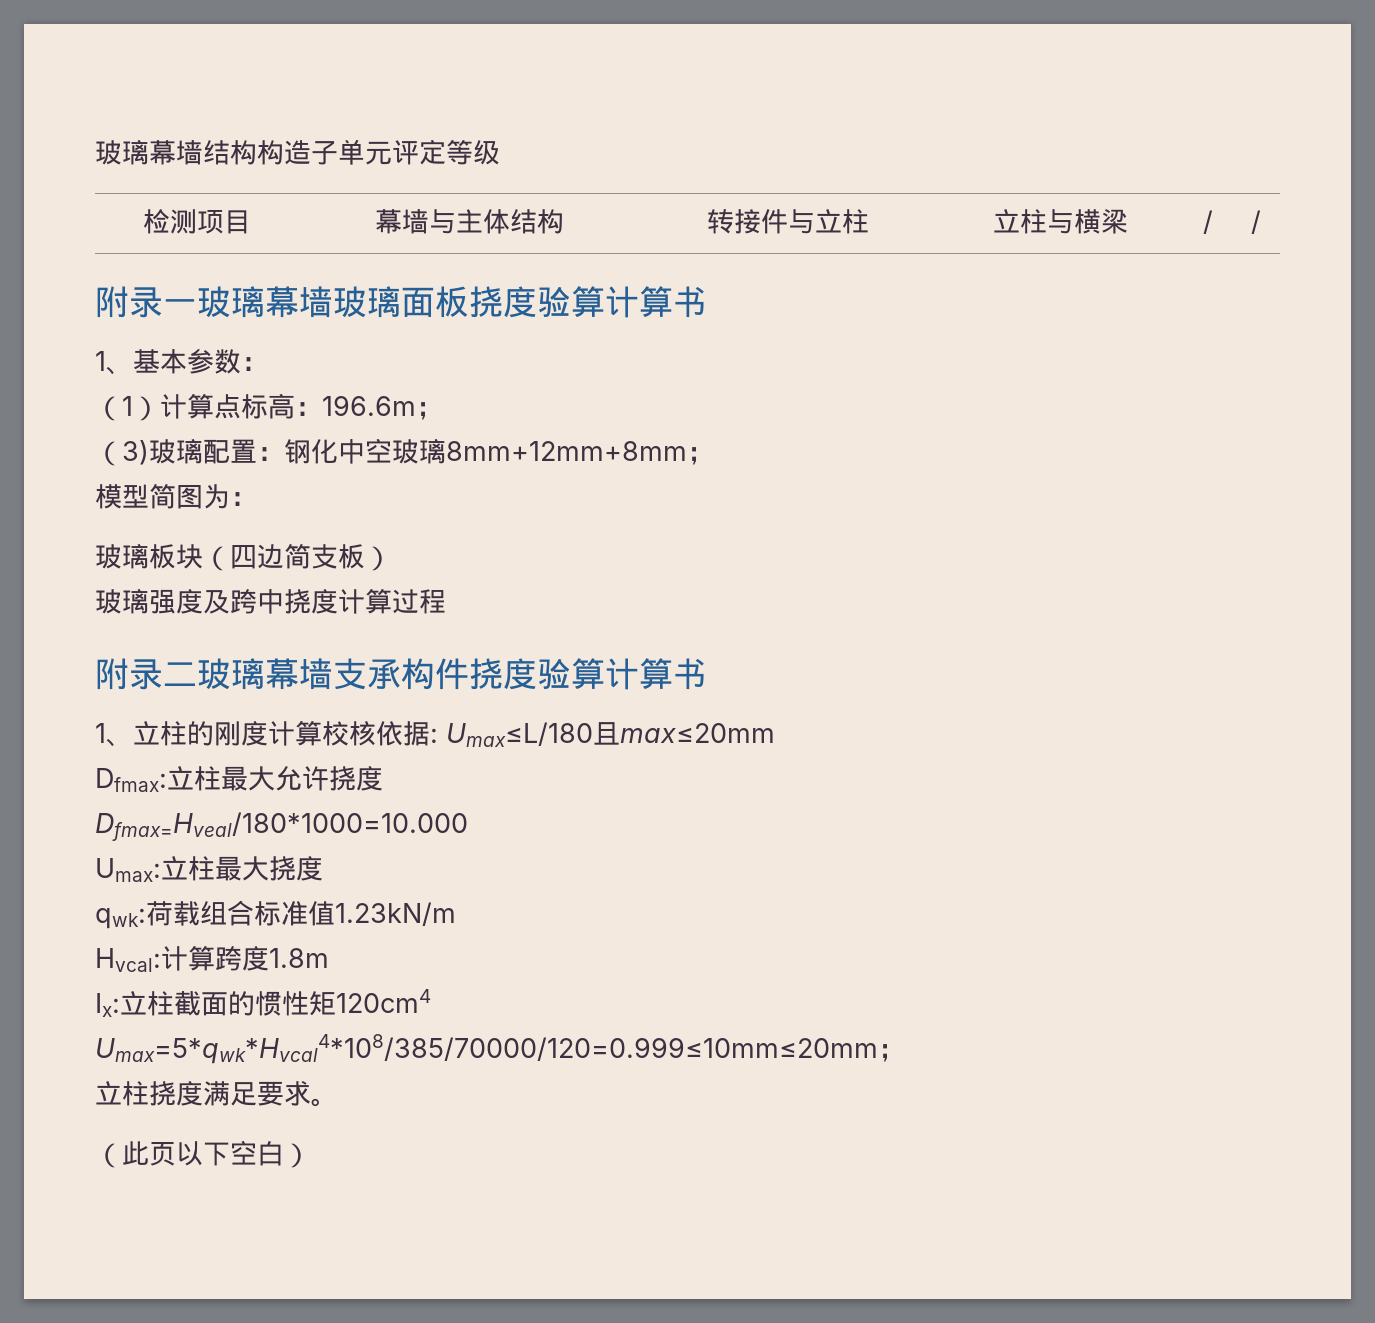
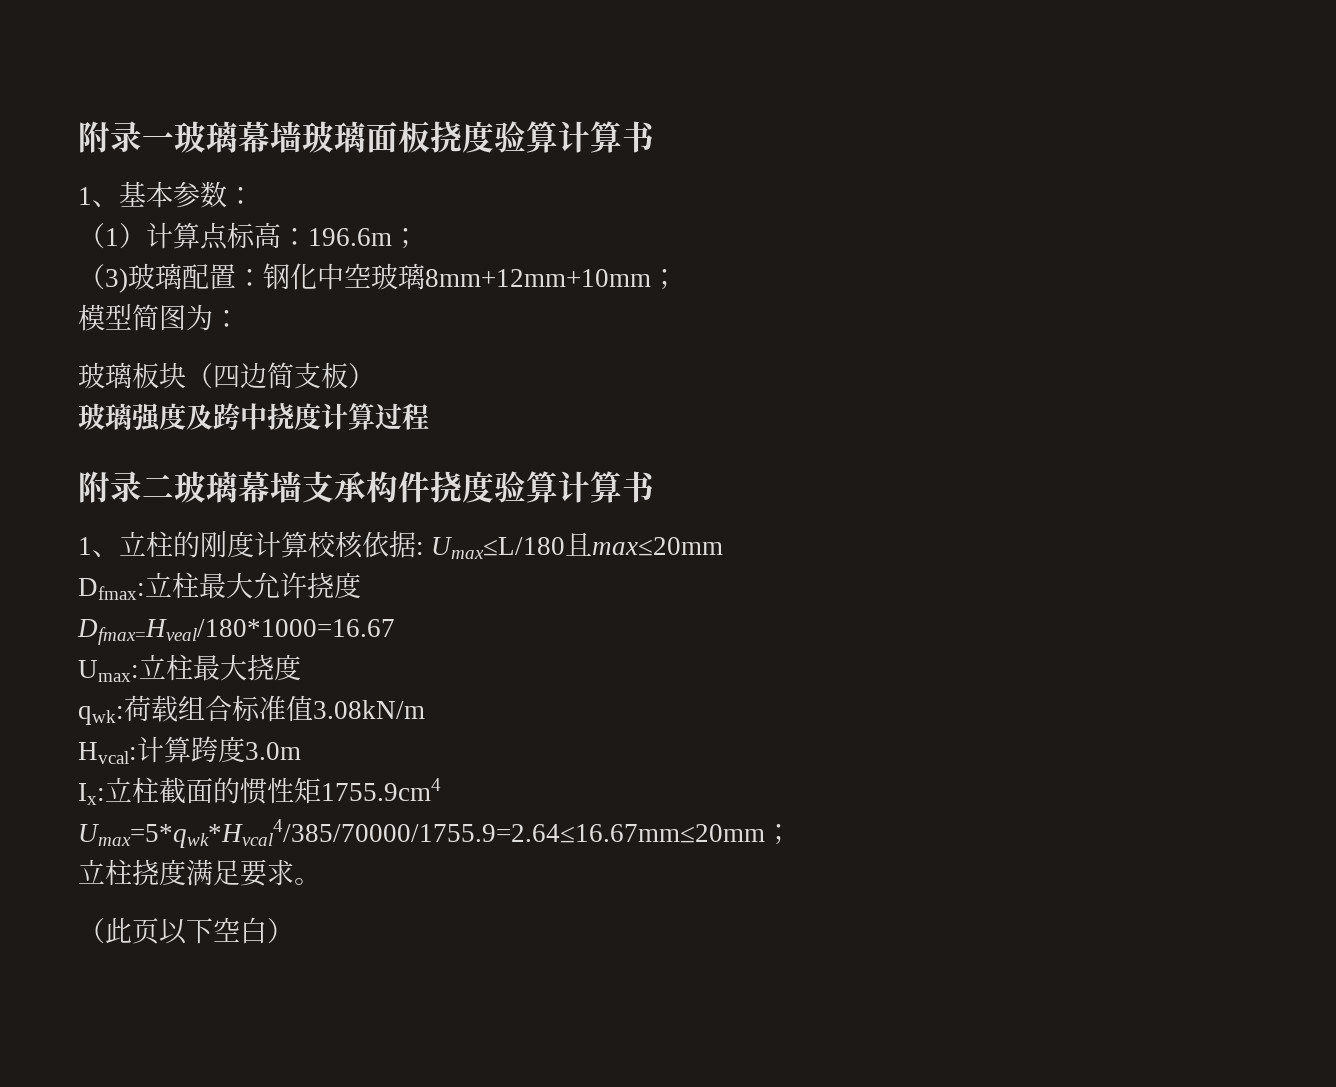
- 玻璃幕墙结构构造子单元评定等级
- 检测项目 | 幕墙与主体结构 | 转接件与立柱 | 立柱与横梁 | / | /
- （3)玻璃配置：钢化中空玻璃8mm+12mm+8mm；
+ （3)玻璃配置：钢化中空玻璃8mm+12mm+10mm；
- Dfmax=Hveal/180*1000=10.000
+ Dfmax=Hveal/180*1000=16.67
- qwk:荷载组合标准值1.23kN/m
+ qwk:荷载组合标准值3.08kN/m
- Hvcal:计算跨度1.8m
+ Hvcal:计算跨度3.0m
- Ix:立柱截面的惯性矩120cm4
- Umax=5*qwk*Hvcal4*108/385/70000/120=0.999≤10mm≤20mm；
+ Ix:立柱截面的惯性矩1755.9cm4
+ Umax=5*qwk*Hvcal4/385/70000/1755.9=2.64≤16.67mm≤20mm；

